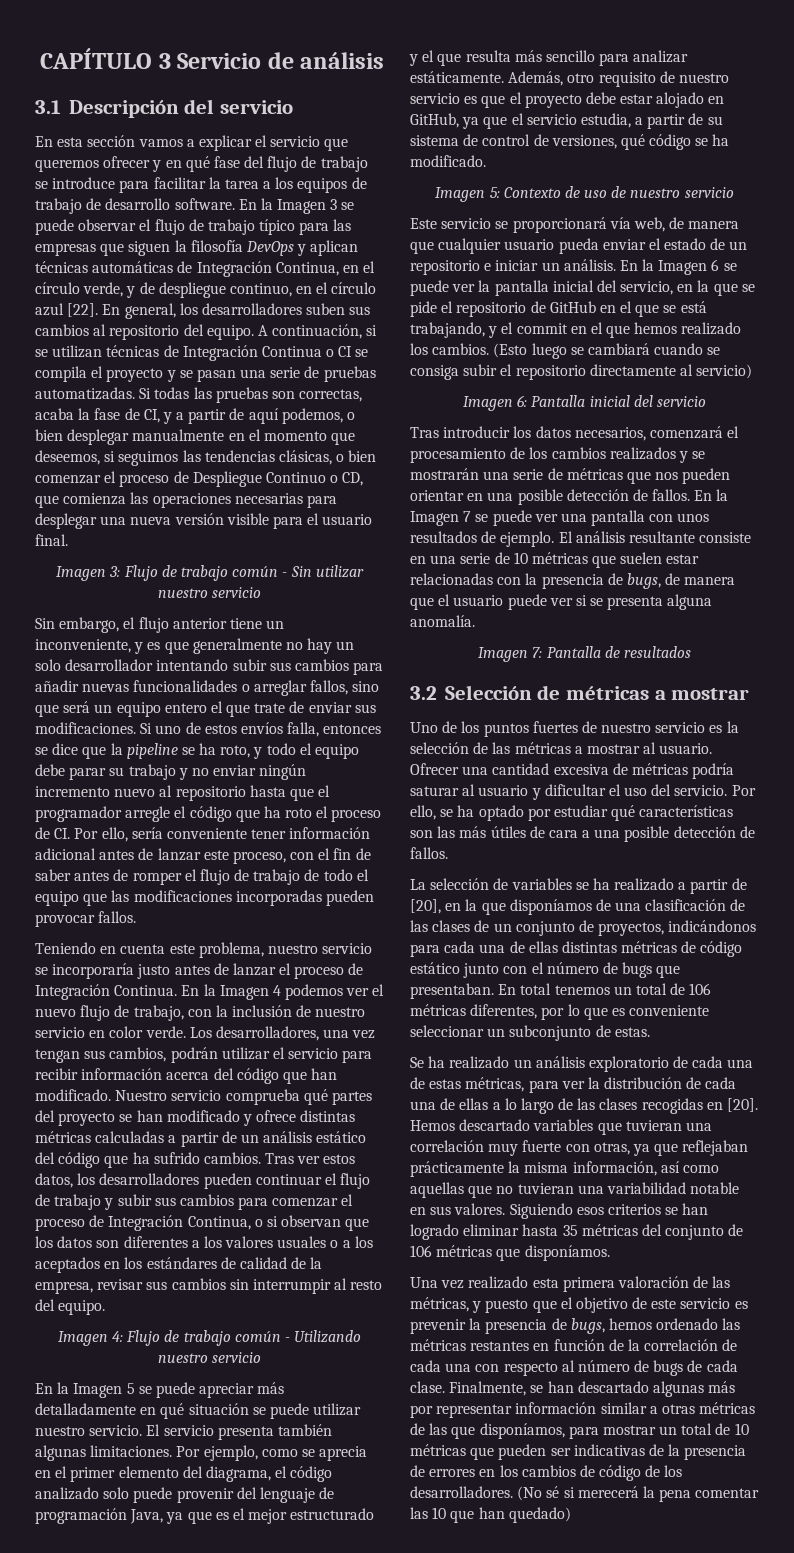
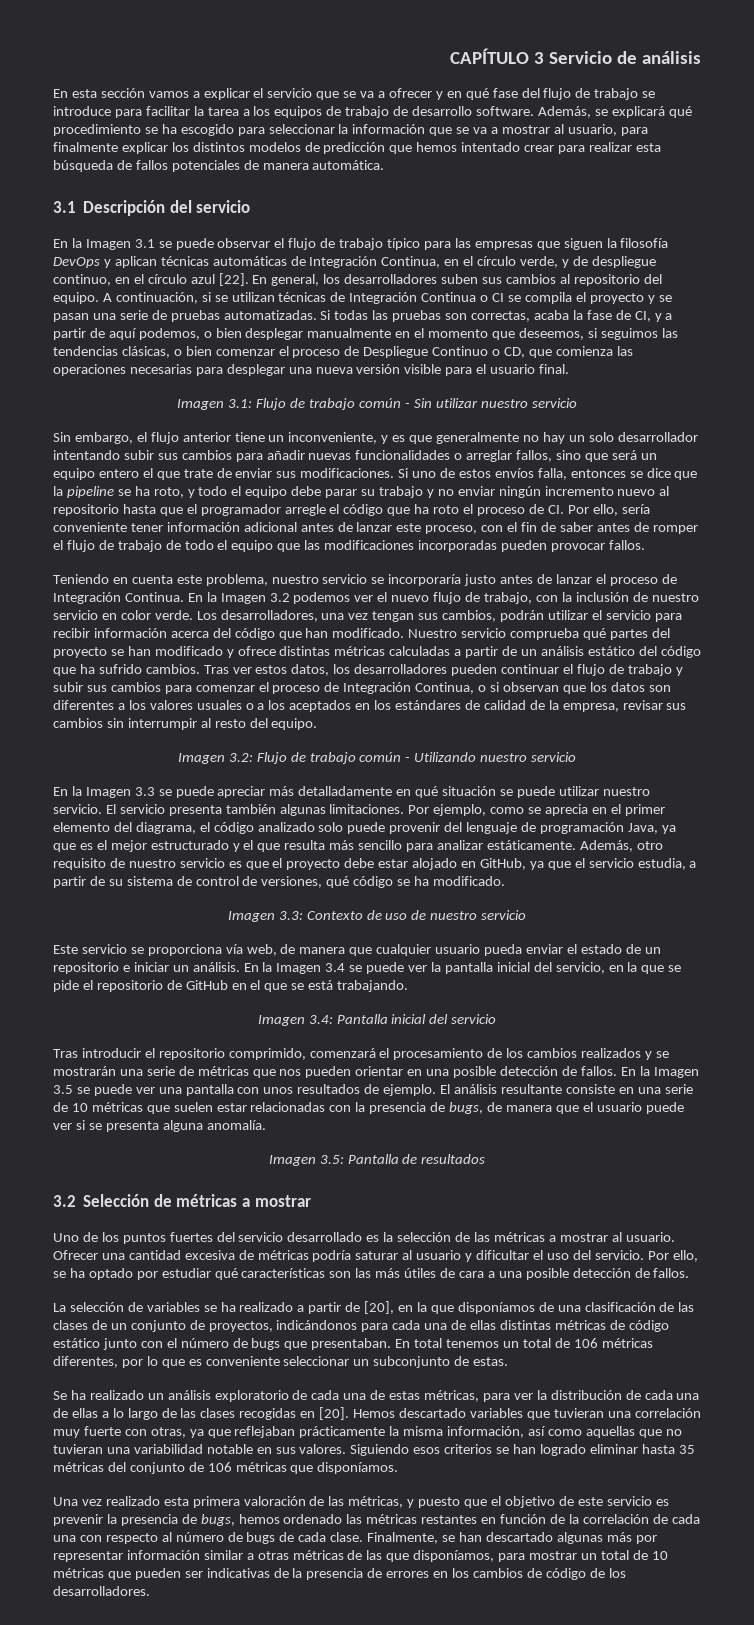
- 3.1 Descripción del servicio
- En esta sección vamos a explicar el servicio que queremos ofrecer y en qué fase del flujo de trabajo se introduce para facilitar la tarea a los equipos de trabajo de desarrollo software.
+ En esta sección vamos a explicar el servicio que se va a ofrecer y en qué fase del flujo de trabajo se introduce para facilitar la tarea a los equipos de trabajo de desarrollo software.
- En la Imagen 3 se puede observar el flujo de trabajo típico para las empresas que siguen la filosofía DevOps y aplican técnicas automáticas de Integración Continua, en el círculo verde, y de despliegue continuo, en el círculo azul [22].
+ Además, se explicará qué procedimiento se ha escogido para seleccionar la información que se va a mostrar al usuario, para finalmente explicar los distintos modelos de predicción que hemos intentado crear para realizar esta búsqueda de fallos potenciales de manera automática.
+ 3.1 Descripción del servicio
+ En la Imagen 3.1 se puede observar el flujo de trabajo típico para las empresas que siguen la filosofía DevOps y aplican técnicas automáticas de Integración Continua, en el círculo verde, y de despliegue continuo, en el círculo azul [22].
- Imagen 3: Flujo de trabajo común - Sin utilizar nuestro servicio
+ Imagen 3.1: Flujo de trabajo común - Sin utilizar nuestro servicio
- En la Imagen 4 podemos ver el nuevo flujo de trabajo, con la inclusión de nuestro servicio en color verde.
+ En la Imagen 3.2 podemos ver el nuevo flujo de trabajo, con la inclusión de nuestro servicio en color verde.
- Imagen 4: Flujo de trabajo común - Utilizando nuestro servicio
+ Imagen 3.2: Flujo de trabajo común - Utilizando nuestro servicio
- En la Imagen 5 se puede apreciar más detalladamente en qué situación se puede utilizar nuestro servicio.
+ En la Imagen 3.3 se puede apreciar más detalladamente en qué situación se puede utilizar nuestro servicio.
- Imagen 5: Contexto de uso de nuestro servicio
+ Imagen 3.3: Contexto de uso de nuestro servicio
- Este servicio se proporcionará vía web, de manera que cualquier usuario pueda enviar el estado de un repositorio e iniciar un análisis.
+ Este servicio se proporciona vía web, de manera que cualquier usuario pueda enviar el estado de un repositorio e iniciar un análisis.
- En la Imagen 6 se puede ver la pantalla inicial del servicio, en la que se pide el repositorio de GitHub en el que se está trabajando, y el commit en el que hemos realizado los cambios. (Esto luego se cambiará cuando se consiga subir el repositorio directamente al servicio)
- Imagen 6: Pantalla inicial del servicio
+ En la Imagen 3.4 se puede ver la pantalla inicial del servicio, en la que se pide el repositorio de GitHub en el que se está trabajando.
+ Imagen 3.4: Pantalla inicial del servicio
- Tras introducir los datos necesarios, comenzará el procesamiento de los cambios realizados y se mostrarán una serie de métricas que nos pueden orientar en una posible detección de fallos.
+ Tras introducir el repositorio comprimido, comenzará el procesamiento de los cambios realizados y se mostrarán una serie de métricas que nos pueden orientar en una posible detección de fallos.
- En la Imagen 7 se puede ver una pantalla con unos resultados de ejemplo.
+ En la Imagen 3.5 se puede ver una pantalla con unos resultados de ejemplo.
- Imagen 7: Pantalla de resultados
+ Imagen 3.5: Pantalla de resultados
- Uno de los puntos fuertes de nuestro servicio es la selección de las métricas a mostrar al usuario.
+ Uno de los puntos fuertes del servicio desarrollado es la selección de las métricas a mostrar al usuario.
- (No sé si merecerá la pena comentar las 10 que han quedado)

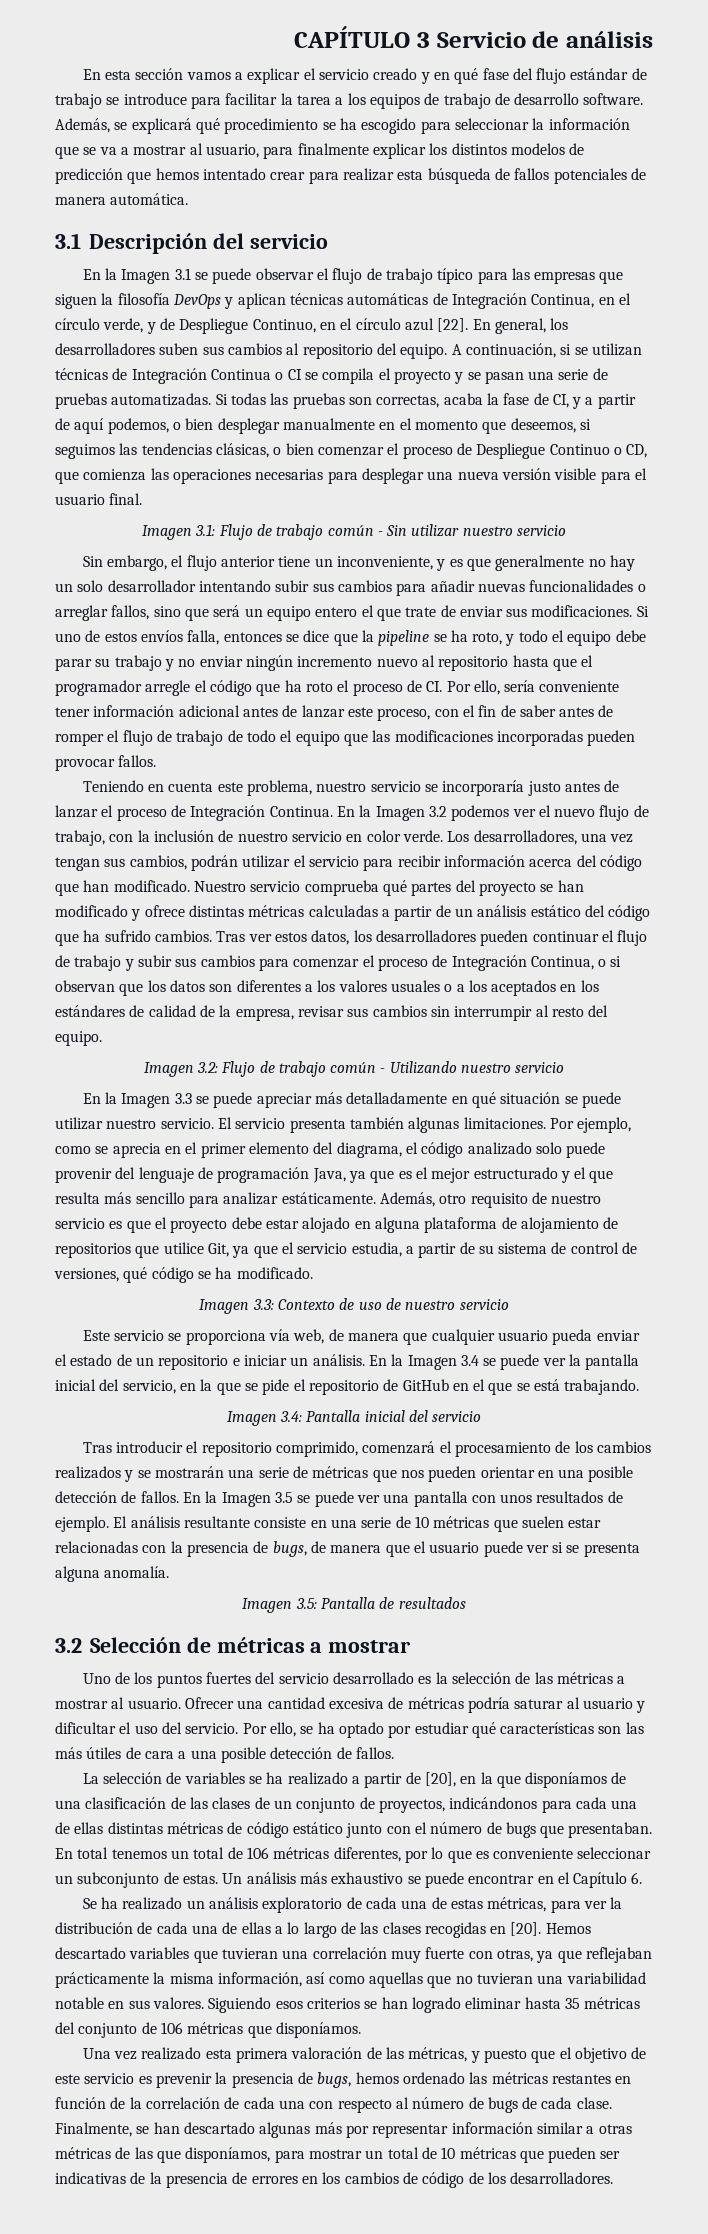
- En esta sección vamos a explicar el servicio que se va a ofrecer y en qué fase del flujo de trabajo se introduce para facilitar la tarea a los equipos de trabajo de desarrollo software.
+ En esta sección vamos a explicar el servicio creado y en qué fase del flujo estándar de trabajo se introduce para facilitar la tarea a los equipos de trabajo de desarrollo software.
- En la Imagen 3.1 se puede observar el flujo de trabajo típico para las empresas que siguen la filosofía DevOps y aplican técnicas automáticas de Integración Continua, en el círculo verde, y de despliegue continuo, en el círculo azul [22].
+ En la Imagen 3.1 se puede observar el flujo de trabajo típico para las empresas que siguen la filosofía DevOps y aplican técnicas automáticas de Integración Continua, en el círculo verde, y de Despliegue Continuo, en el círculo azul [22].
- Además, otro requisito de nuestro servicio es que el proyecto debe estar alojado en GitHub, ya que el servicio estudia, a partir de su sistema de control de versiones, qué código se ha modificado.
+ Además, otro requisito de nuestro servicio es que el proyecto debe estar alojado en alguna plataforma de alojamiento de repositorios que utilice Git, ya que el servicio estudia, a partir de su sistema de control de versiones, qué código se ha modificado.
+ Un análisis más exhaustivo se puede encontrar en el Capítulo 6.

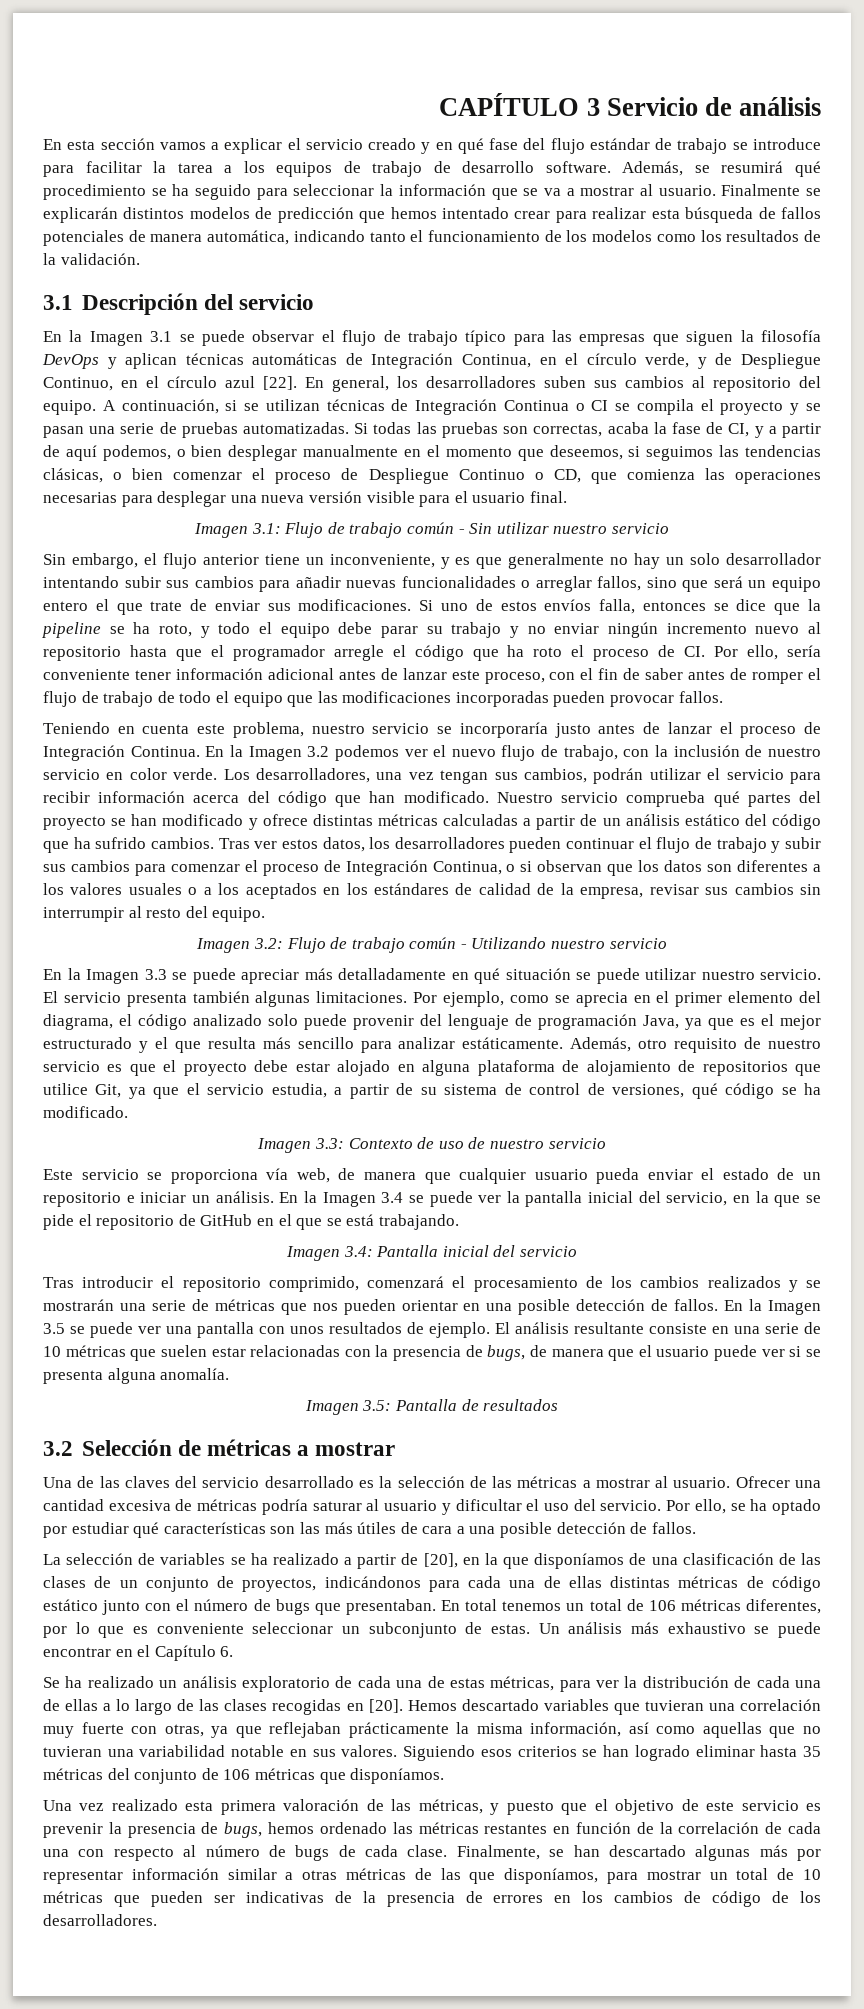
- Además, se explicará qué procedimiento se ha escogido para seleccionar la información que se va a mostrar al usuario, para finalmente explicar los distintos modelos de predicción que hemos intentado crear para realizar esta búsqueda de fallos potenciales de manera automática.
+ Además, se resumirá qué procedimiento se ha seguido para seleccionar la información que se va a mostrar al usuario. Finalmente se explicarán distintos modelos de predicción que hemos intentado crear para realizar esta búsqueda de fallos potenciales de manera automática, indicando tanto el funcionamiento de los modelos como los resultados de la validación.
- Uno de los puntos fuertes del servicio desarrollado es la selección de las métricas a mostrar al usuario.
+ Una de las claves del servicio desarrollado es la selección de las métricas a mostrar al usuario.

